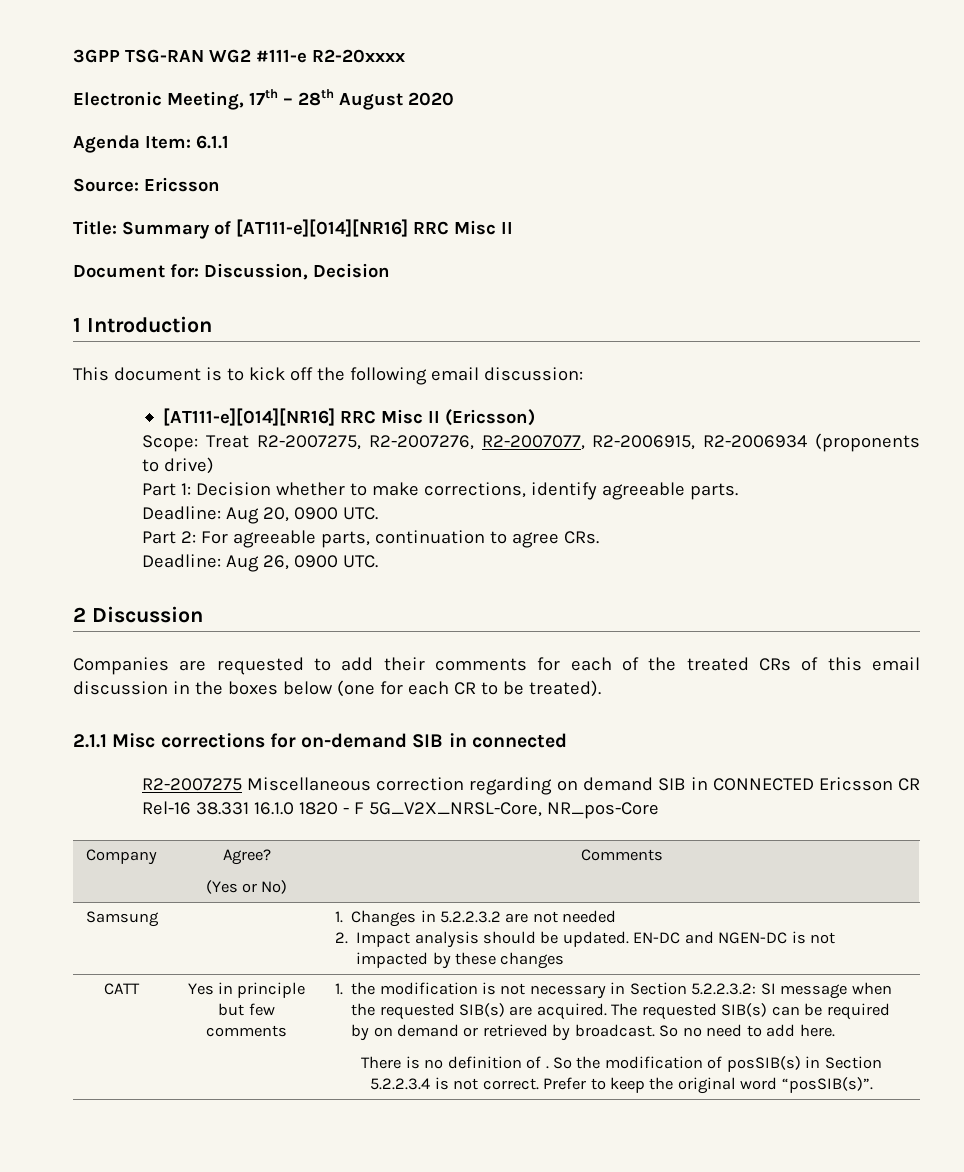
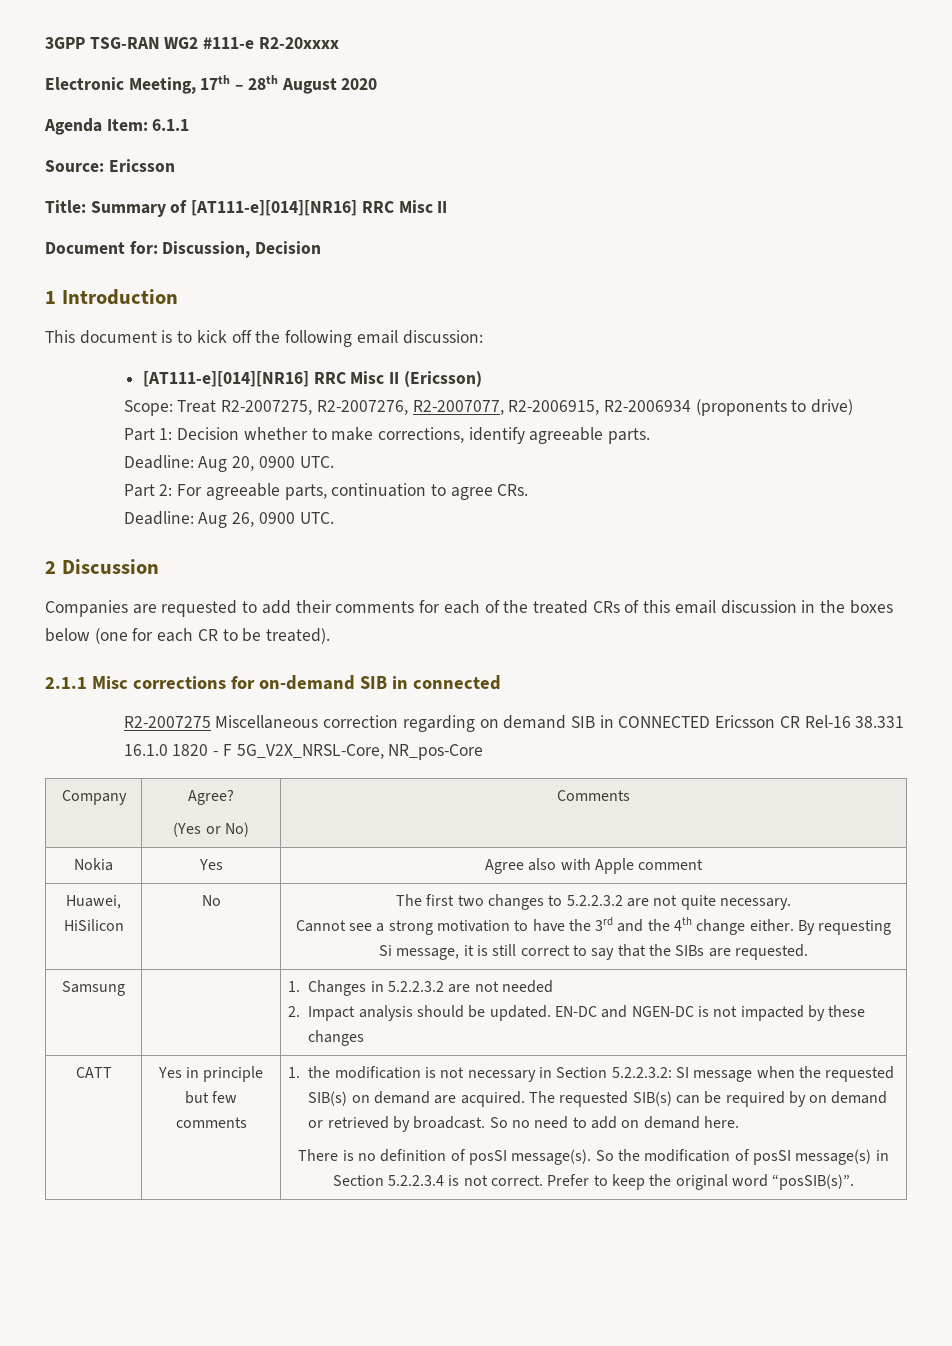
+ Nokia | Yes | Agree also with Apple comment
+ Huawei, HiSilicon | No | The first two changes to 5.2.2.3.2 are not quite necessary.
+ Cannot see a strong motivation to have the 3rd and the 4th change either. By requesting Si message, it is still correct to say that the SIBs are requested.
- 1. the modification is not necessary in Section 5.2.2.3.2: SI message when the requested SIB(s) are acquired.
+ 1. the modification is not necessary in Section 5.2.2.3.2: SI message when the requested SIB(s) on demand are acquired.
- So no need to add here.
+ So no need to add on demand here.
- There is no definition of .
+ There is no definition of posSI message(s).
- So the modification of posSIB(s) in Section 5.2.2.3.4 is not correct.
+ So the modification of posSI message(s) in Section 5.2.2.3.4 is not correct.

